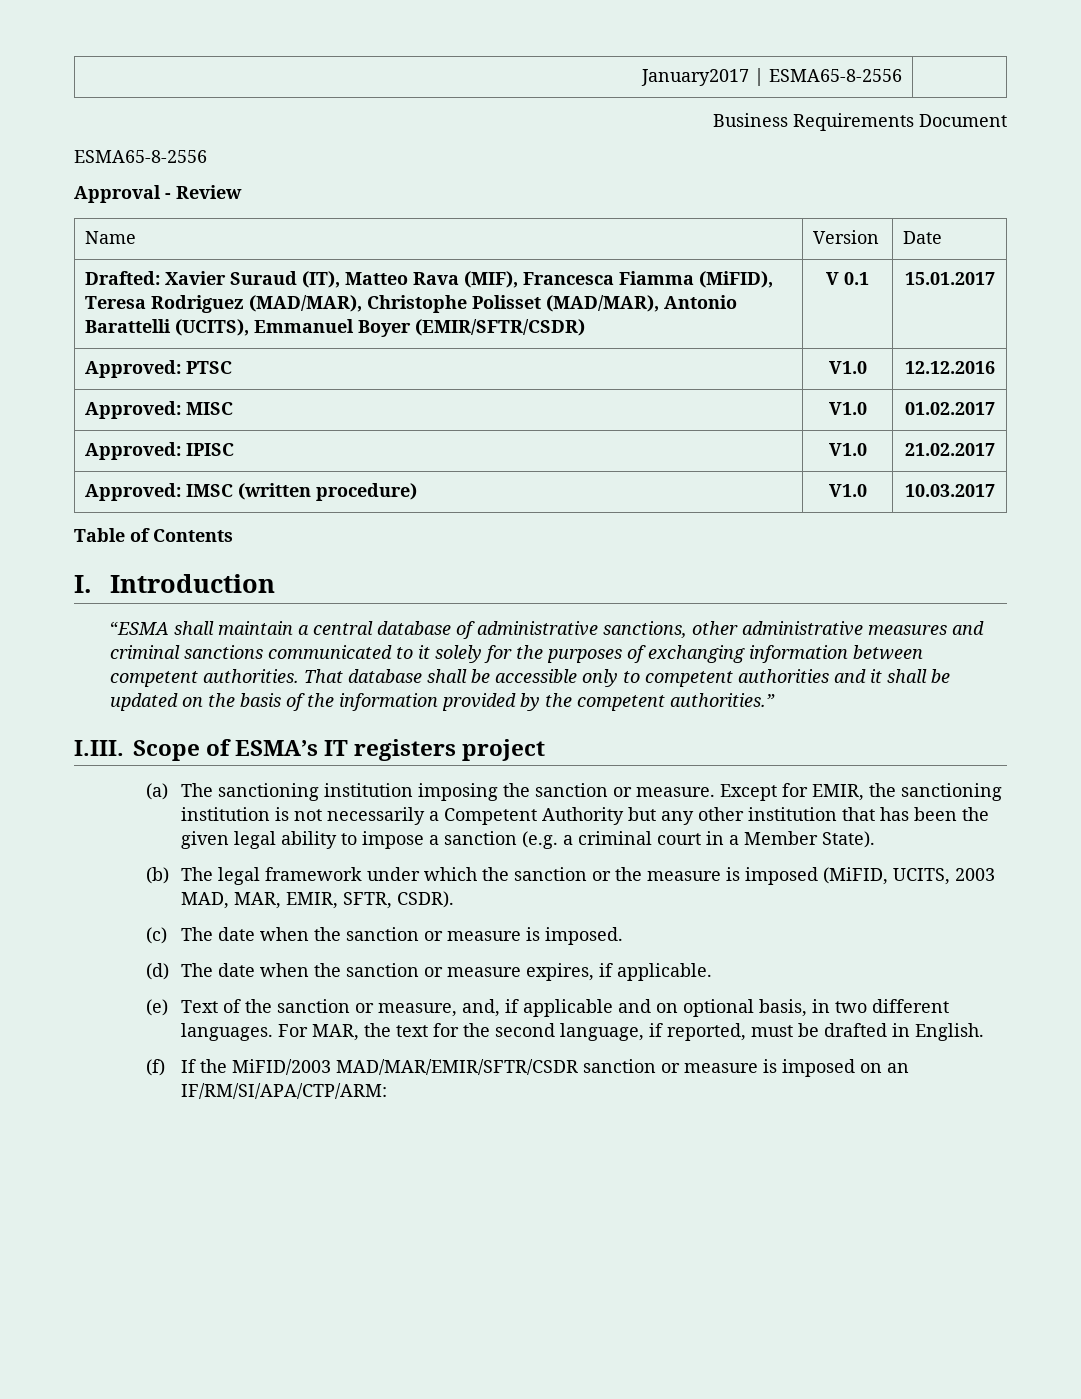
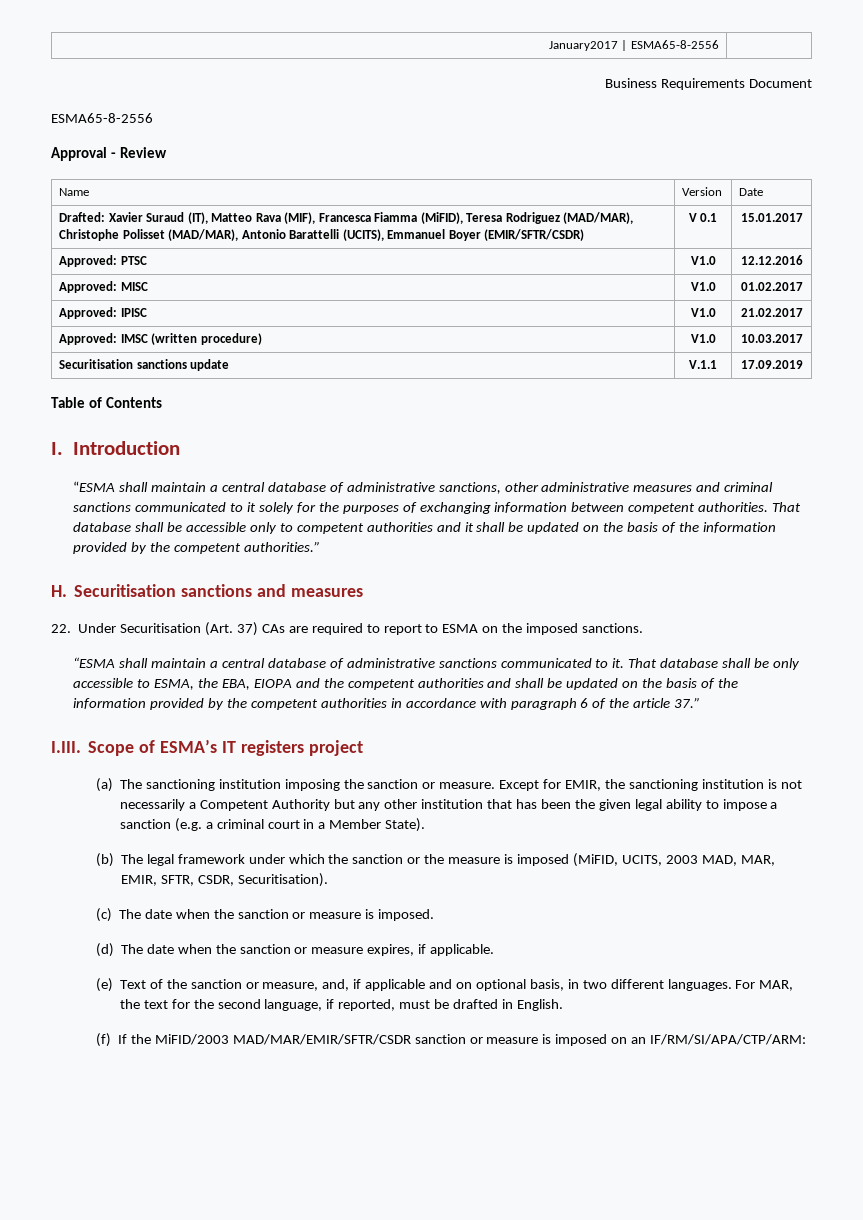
+ Securitisation sanctions update | V.1.1 | 17.09.2019
+ H. Securitisation sanctions and measures
+ 22. Under Securitisation (Art. 37) CAs are required to report to ESMA on the imposed sanctions.
+ “ESMA shall maintain a central database of administrative sanctions communicated to it. That database shall be only accessible to ESMA, the EBA, EIOPA and the competent authorities and shall be updated on the basis of the information provided by the competent authorities in accordance with paragraph 6 of the article 37.”
- (b) The legal framework under which the sanction or the measure is imposed (MiFID, UCITS, 2003 MAD, MAR, EMIR, SFTR, CSDR).
+ (b) The legal framework under which the sanction or the measure is imposed (MiFID, UCITS, 2003 MAD, MAR, EMIR, SFTR, CSDR, Securitisation).

